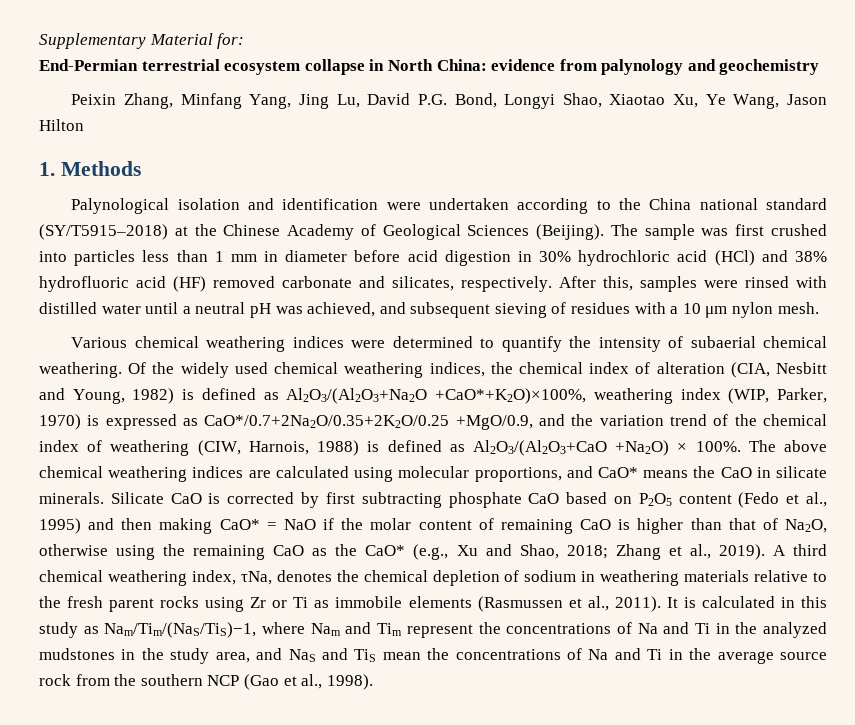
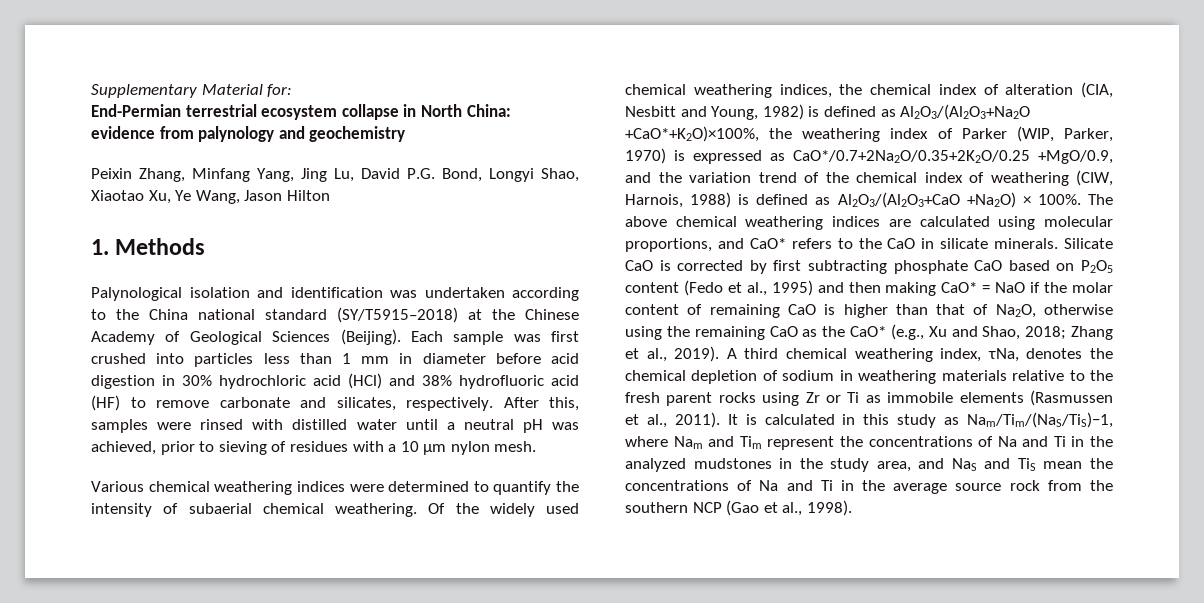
- Palynological isolation and identification were undertaken according to the China national standard (SY/T5915–2018) at the Chinese Academy of Geological Sciences (Beijing).
+ Palynological isolation and identification was undertaken according to the China national standard (SY/T5915–2018) at the Chinese Academy of Geological Sciences (Beijing).
- The sample was first crushed into particles less than 1 mm in diameter before acid digestion in 30% hydrochloric acid (HCl) and 38% hydrofluoric acid (HF) removed carbonate and silicates, respectively.
+ Each sample was first crushed into particles less than 1 mm in diameter before acid digestion in 30% hydrochloric acid (HCl) and 38% hydrofluoric acid (HF) to remove carbonate and silicates, respectively.
- After this, samples were rinsed with distilled water until a neutral pH was achieved, and subsequent sieving of residues with a 10 μm nylon mesh.
+ After this, samples were rinsed with distilled water until a neutral pH was achieved, prior to sieving of residues with a 10 μm nylon mesh.
- Of the widely used chemical weathering indices, the chemical index of alteration (CIA, Nesbitt and Young, 1982) is defined as Al2O3/(Al2O3+Na2O +CaO*+K2O)×100%, weathering index (WIP, Parker, 1970) is expressed as CaO*/0.7+2Na2O/0.35+2K2O/0.25 +MgO/0.9, and the variation trend of the chemical index of weathering (CIW, Harnois, 1988) is defined as Al2O3/(Al2O3+CaO +Na2O) × 100%.
+ Of the widely used chemical weathering indices, the chemical index of alteration (CIA, Nesbitt and Young, 1982) is defined as Al2O3/(Al2O3+Na2O +CaO*+K2O)×100%, the weathering index of Parker (WIP, Parker, 1970) is expressed as CaO*/0.7+2Na2O/0.35+2K2O/0.25 +MgO/0.9, and the variation trend of the chemical index of weathering (CIW, Harnois, 1988) is defined as Al2O3/(Al2O3+CaO +Na2O) × 100%.
- The above chemical weathering indices are calculated using molecular proportions, and CaO* means the CaO in silicate minerals.
+ The above chemical weathering indices are calculated using molecular proportions, and CaO* refers to the CaO in silicate minerals.

